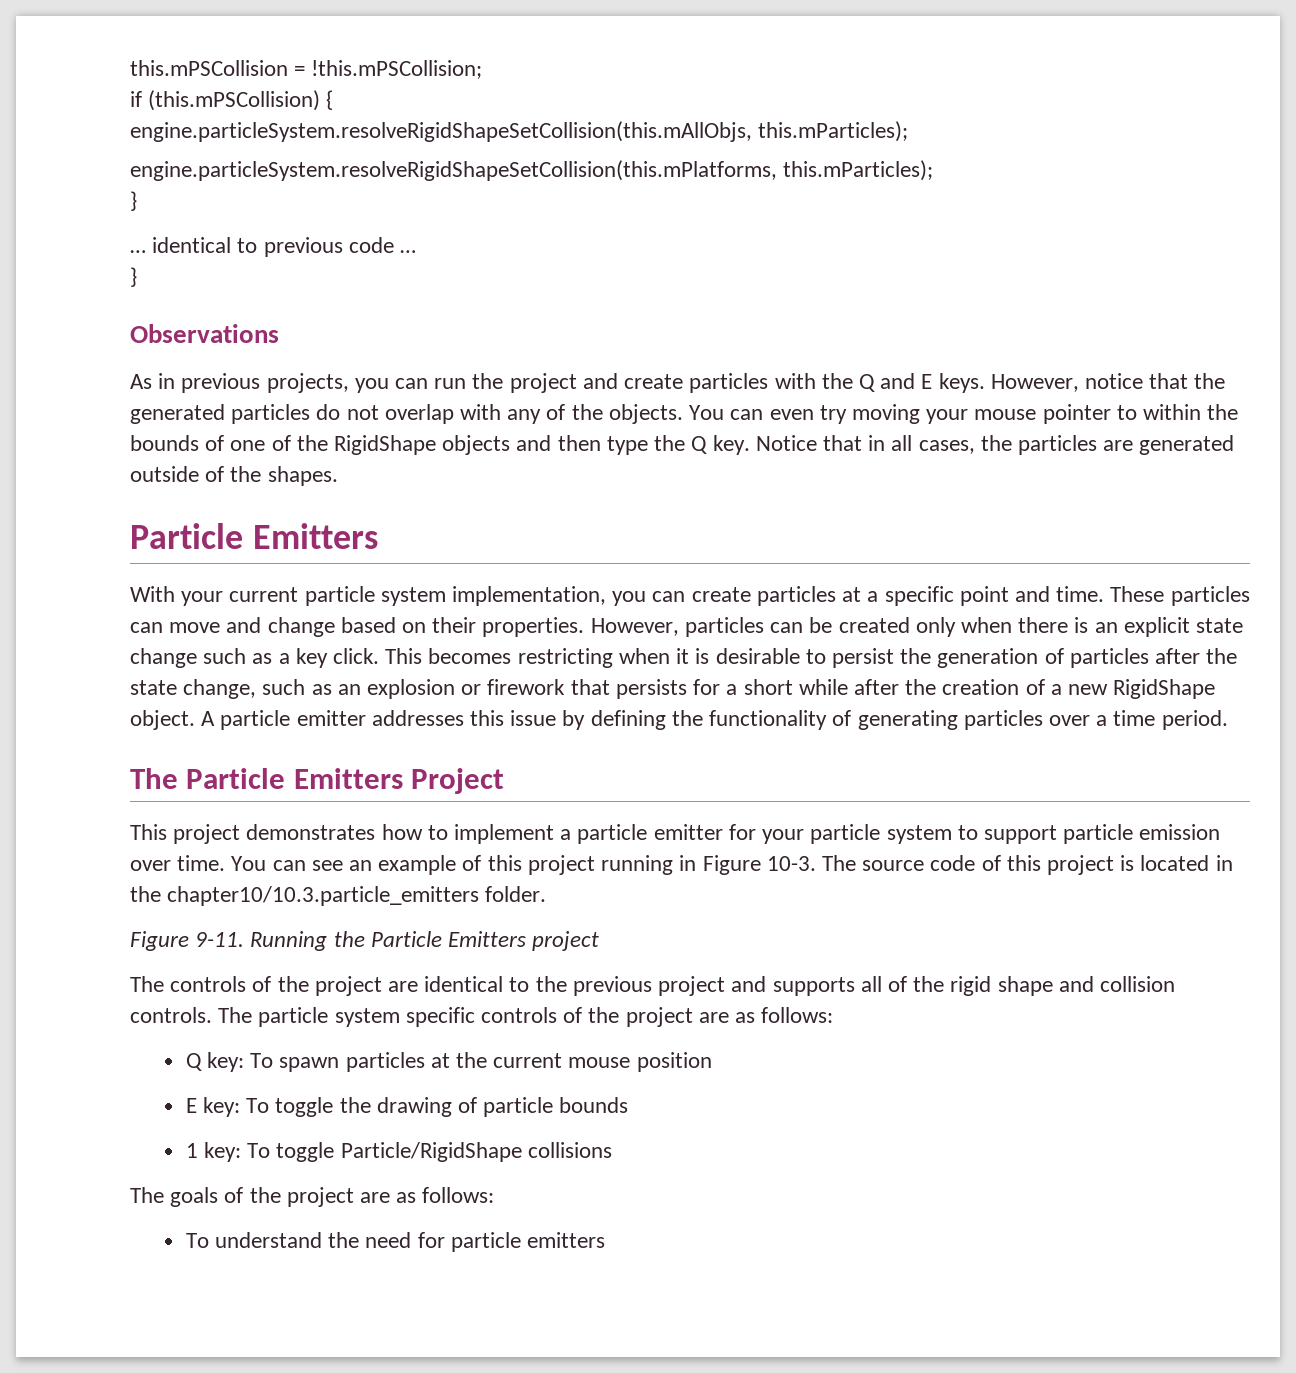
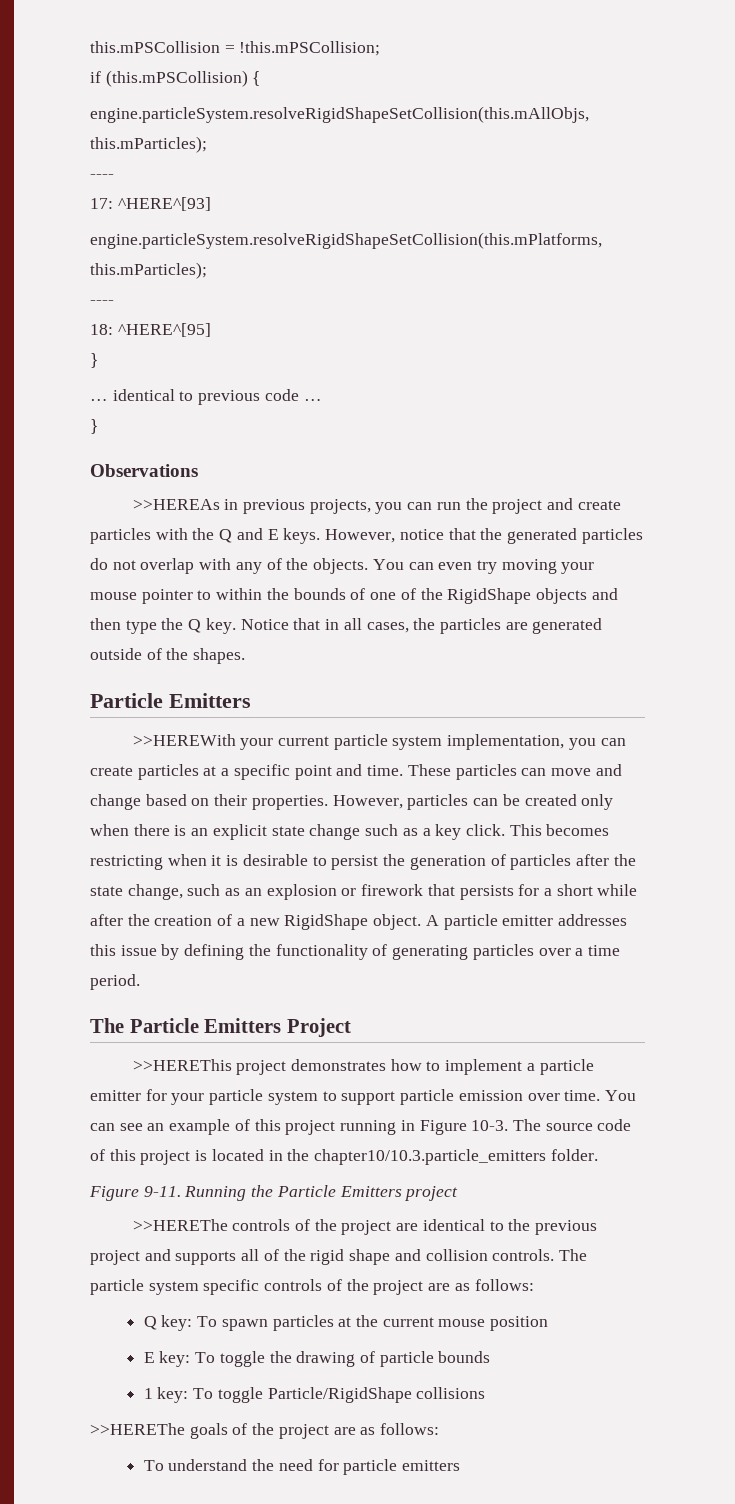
  engine.particleSystem.resolveRigidShapeSetCollision(this.mAllObjs, this.mParticles);
+ ----
+ 17: ^HERE^[93]
  engine.particleSystem.resolveRigidShapeSetCollision(this.mPlatforms, this.mParticles);
+ ----
+ 18: ^HERE^[95]
- As in previous projects, you can run the project and create particles with the Q and E keys.
+ >>HEREAs in previous projects, you can run the project and create particles with the Q and E keys.
- With your current particle system implementation, you can create particles at a specific point and time.
+ >>HEREWith your current particle system implementation, you can create particles at a specific point and time.
- This project demonstrates how to implement a particle emitter for your particle system to support particle emission over time.
+ >>HEREThis project demonstrates how to implement a particle emitter for your particle system to support particle emission over time.
- The controls of the project are identical to the previous project and supports all of the rigid shape and collision controls.
+ >>HEREThe controls of the project are identical to the previous project and supports all of the rigid shape and collision controls.
- The goals of the project are as follows:
+ >>HEREThe goals of the project are as follows:

